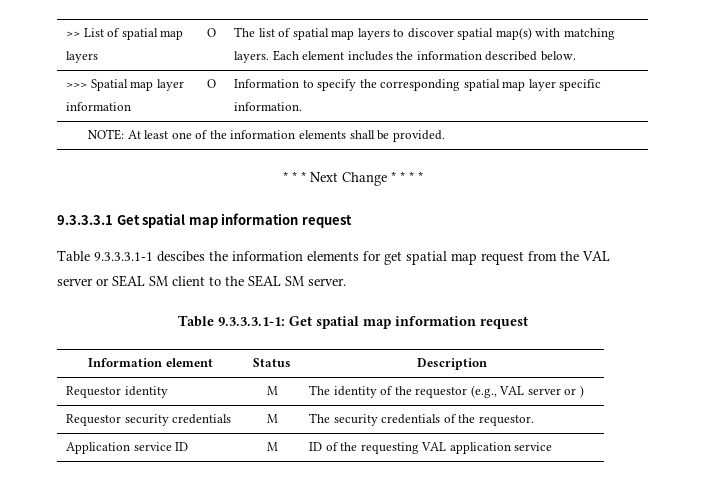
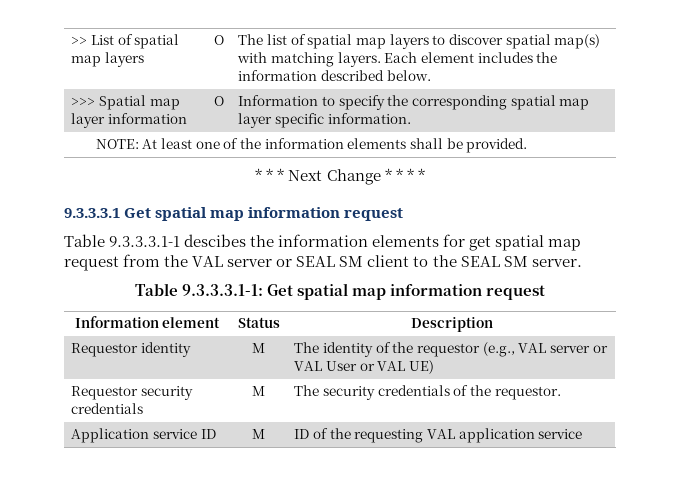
- Requestor identity | M | The identity of the requestor (e.g., VAL server or )
+ Requestor identity | M | The identity of the requestor (e.g., VAL server or VAL User or VAL UE)

